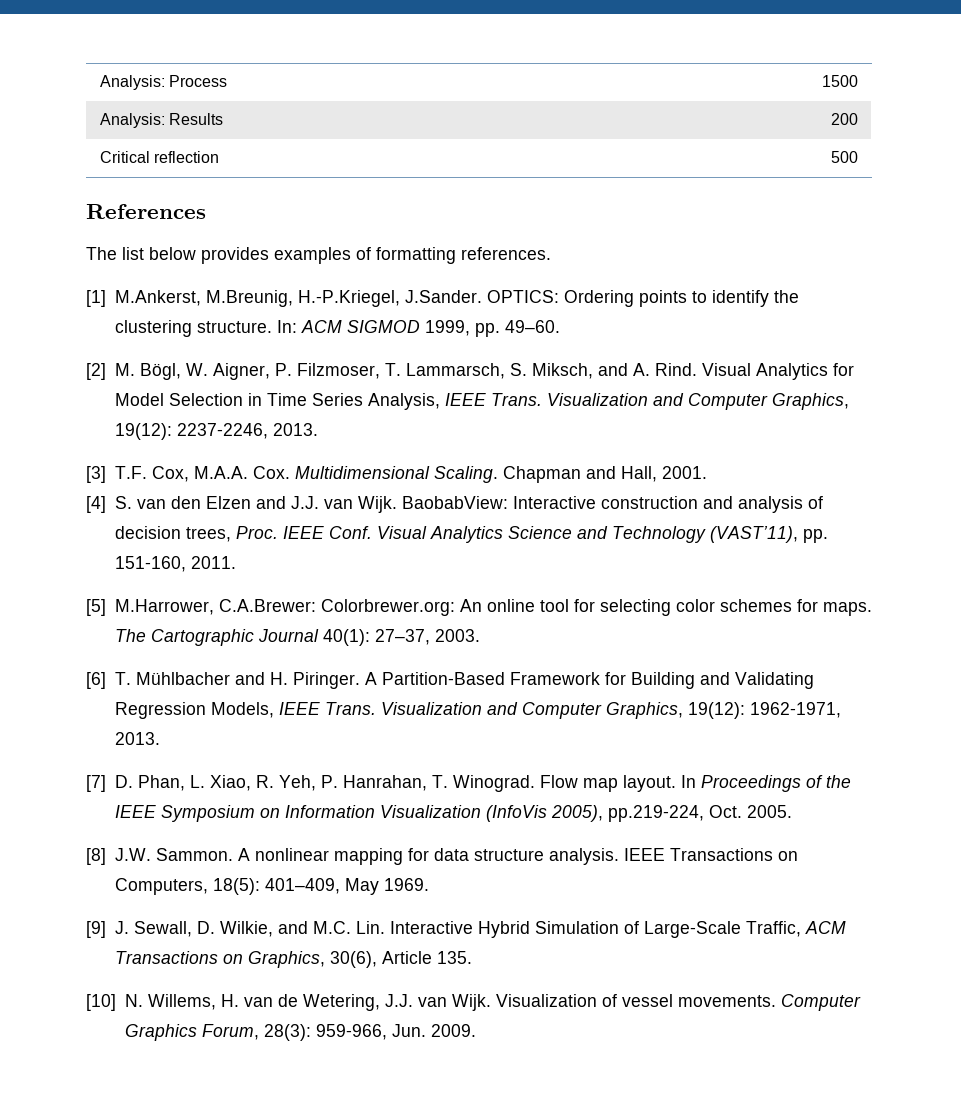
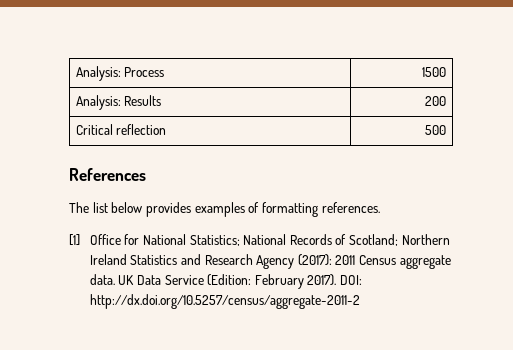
- [1] M.Ankerst, M.Breunig, H.-P.Kriegel, J.Sander. OPTICS: Ordering points to identify the clustering structure. In: ACM SIGMOD 1999, pp. 49–60.
- [2] M. Bögl, W. Aigner, P. Filzmoser, T. Lammarsch, S. Miksch, and A. Rind. Visual Analytics for Model Selection in Time Series Analysis, IEEE Trans. Visualization and Computer Graphics, 19(12): 2237-2246, 2013.
- [3] T.F. Cox, M.A.A. Cox. Multidimensional Scaling. Chapman and Hall, 2001.
- [4] S. van den Elzen and J.J. van Wijk. BaobabView: Interactive construction and analysis of decision trees, Proc. IEEE Conf. Visual Analytics Science and Technology (VAST’11), pp. 151-160, 2011.
- [5] M.Harrower, C.A.Brewer: Colorbrewer.org: An online tool for selecting color schemes for maps. The Cartographic Journal 40(1): 27–37, 2003.
- [6] T. Mühlbacher and H. Piringer. A Partition-Based Framework for Building and Validating Regression Models, IEEE Trans. Visualization and Computer Graphics, 19(12): 1962-1971, 2013.
- [7] D. Phan, L. Xiao, R. Yeh, P. Hanrahan, T. Winograd. Flow map layout. In Proceedings of the IEEE Symposium on Information Visualization (InfoVis 2005), pp.219-224, Oct. 2005.
- [8] J.W. Sammon. A nonlinear mapping for data structure analysis. IEEE Transactions on Computers, 18(5): 401–409, May 1969.
- [9] J. Sewall, D. Wilkie, and M.C. Lin. Interactive Hybrid Simulation of Large-Scale Traffic, ACM Transactions on Graphics, 30(6), Article 135.
- [10] N. Willems, H. van de Wetering, J.J. van Wijk. Visualization of vessel movements. Computer Graphics Forum, 28(3): 959-966, Jun. 2009.
+ [1] Office for National Statistics; National Records of Scotland; Northern Ireland Statistics and Research Agency (2017): 2011 Census aggregate data. UK Data Service (Edition: February 2017). DOI: http://dx.doi.org/10.5257/census/aggregate-2011-2

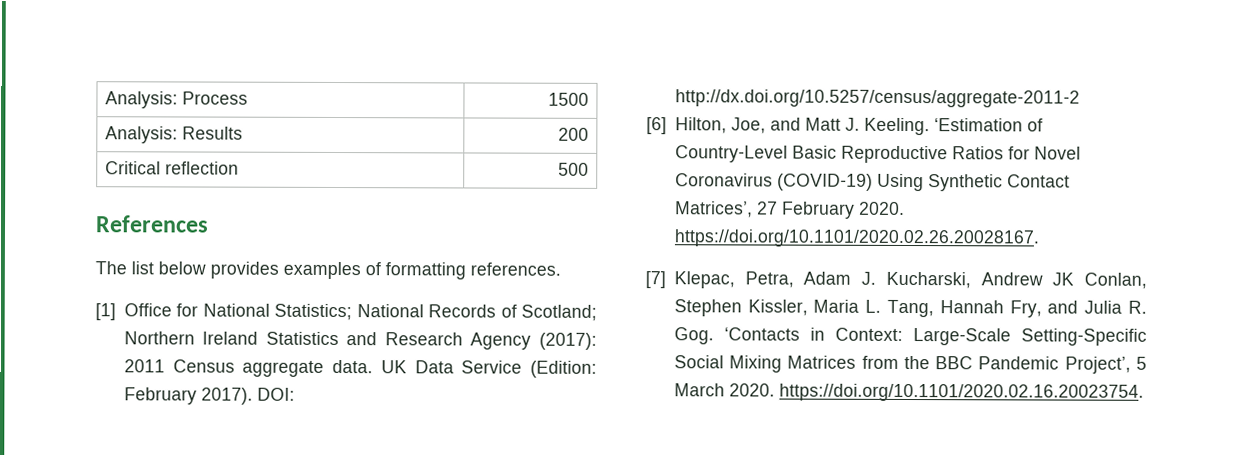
+ [6] Hilton, Joe, and Matt J. Keeling. ‘Estimation of Country-Level Basic Reproductive Ratios for Novel Coronavirus (COVID-19) Using Synthetic Contact Matrices’, 27 February 2020. https://doi.org/10.1101/2020.02.26.20028167.
+ [7] Klepac, Petra, Adam J. Kucharski, Andrew JK Conlan, Stephen Kissler, Maria L. Tang, Hannah Fry, and Julia R. Gog. ‘Contacts in Context: Large-Scale Setting-Specific Social Mixing Matrices from the BBC Pandemic Project’, 5 March 2020. https://doi.org/10.1101/2020.02.16.20023754.

